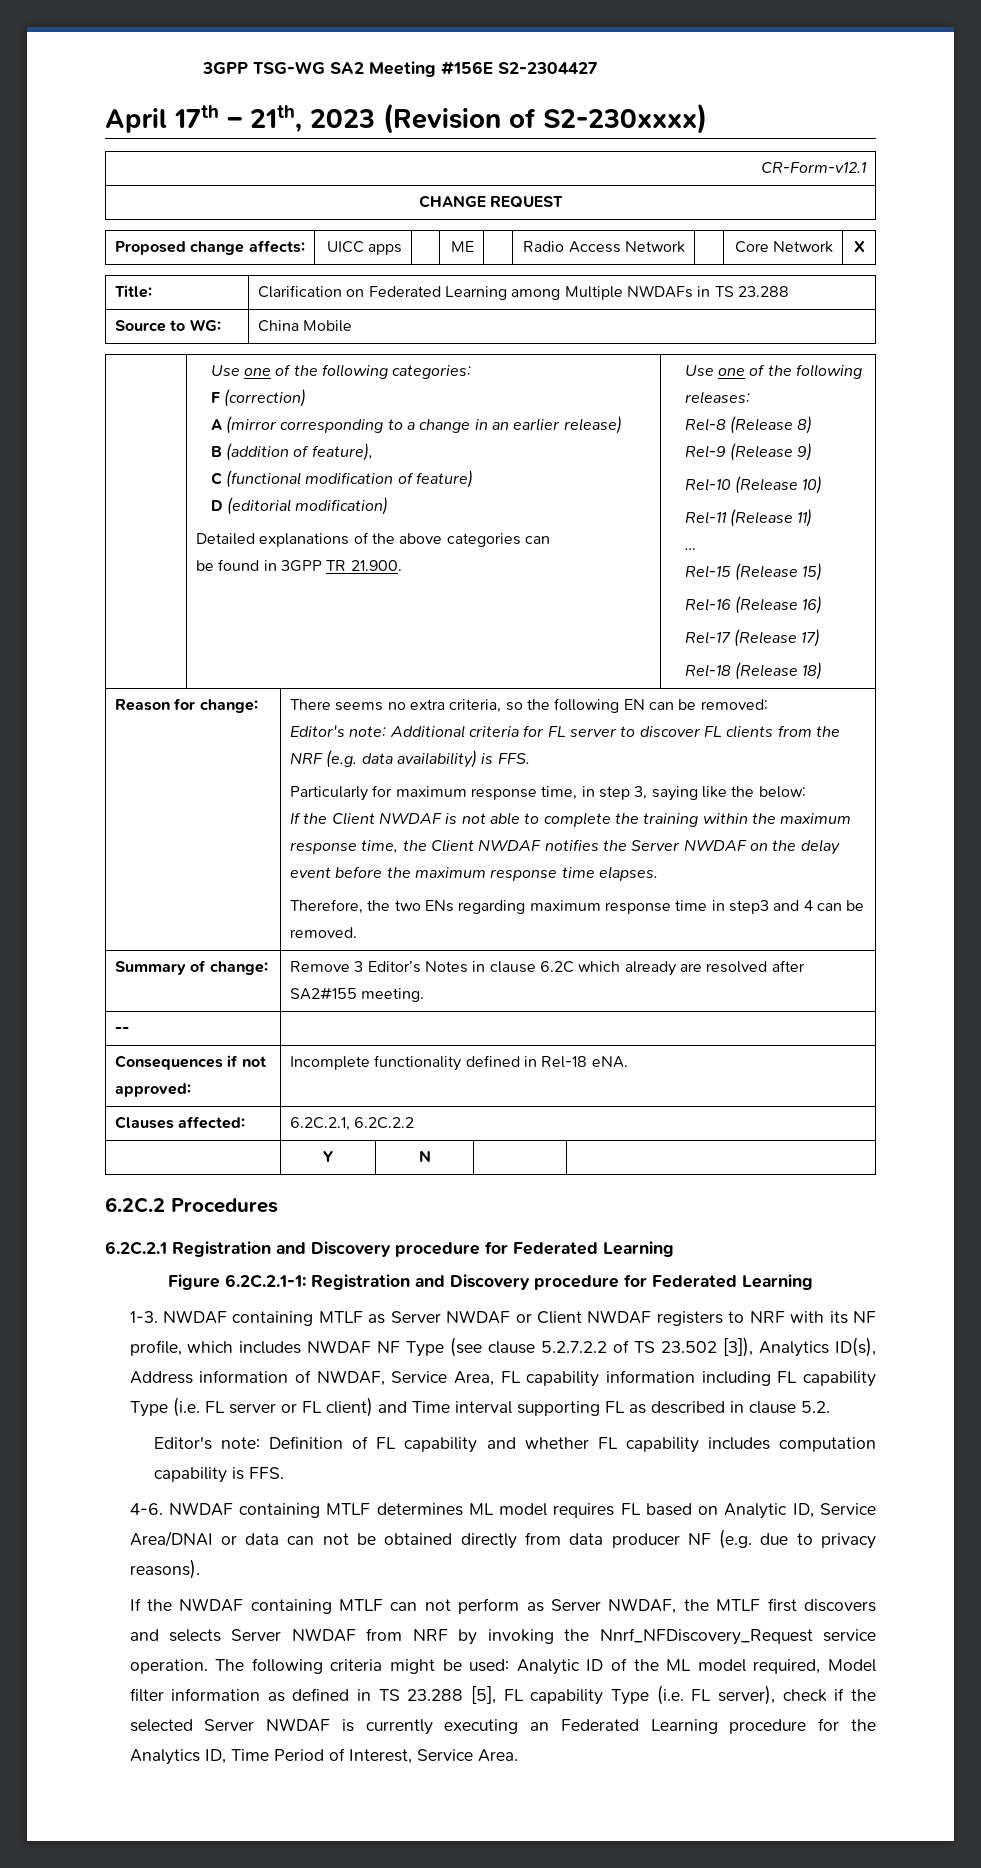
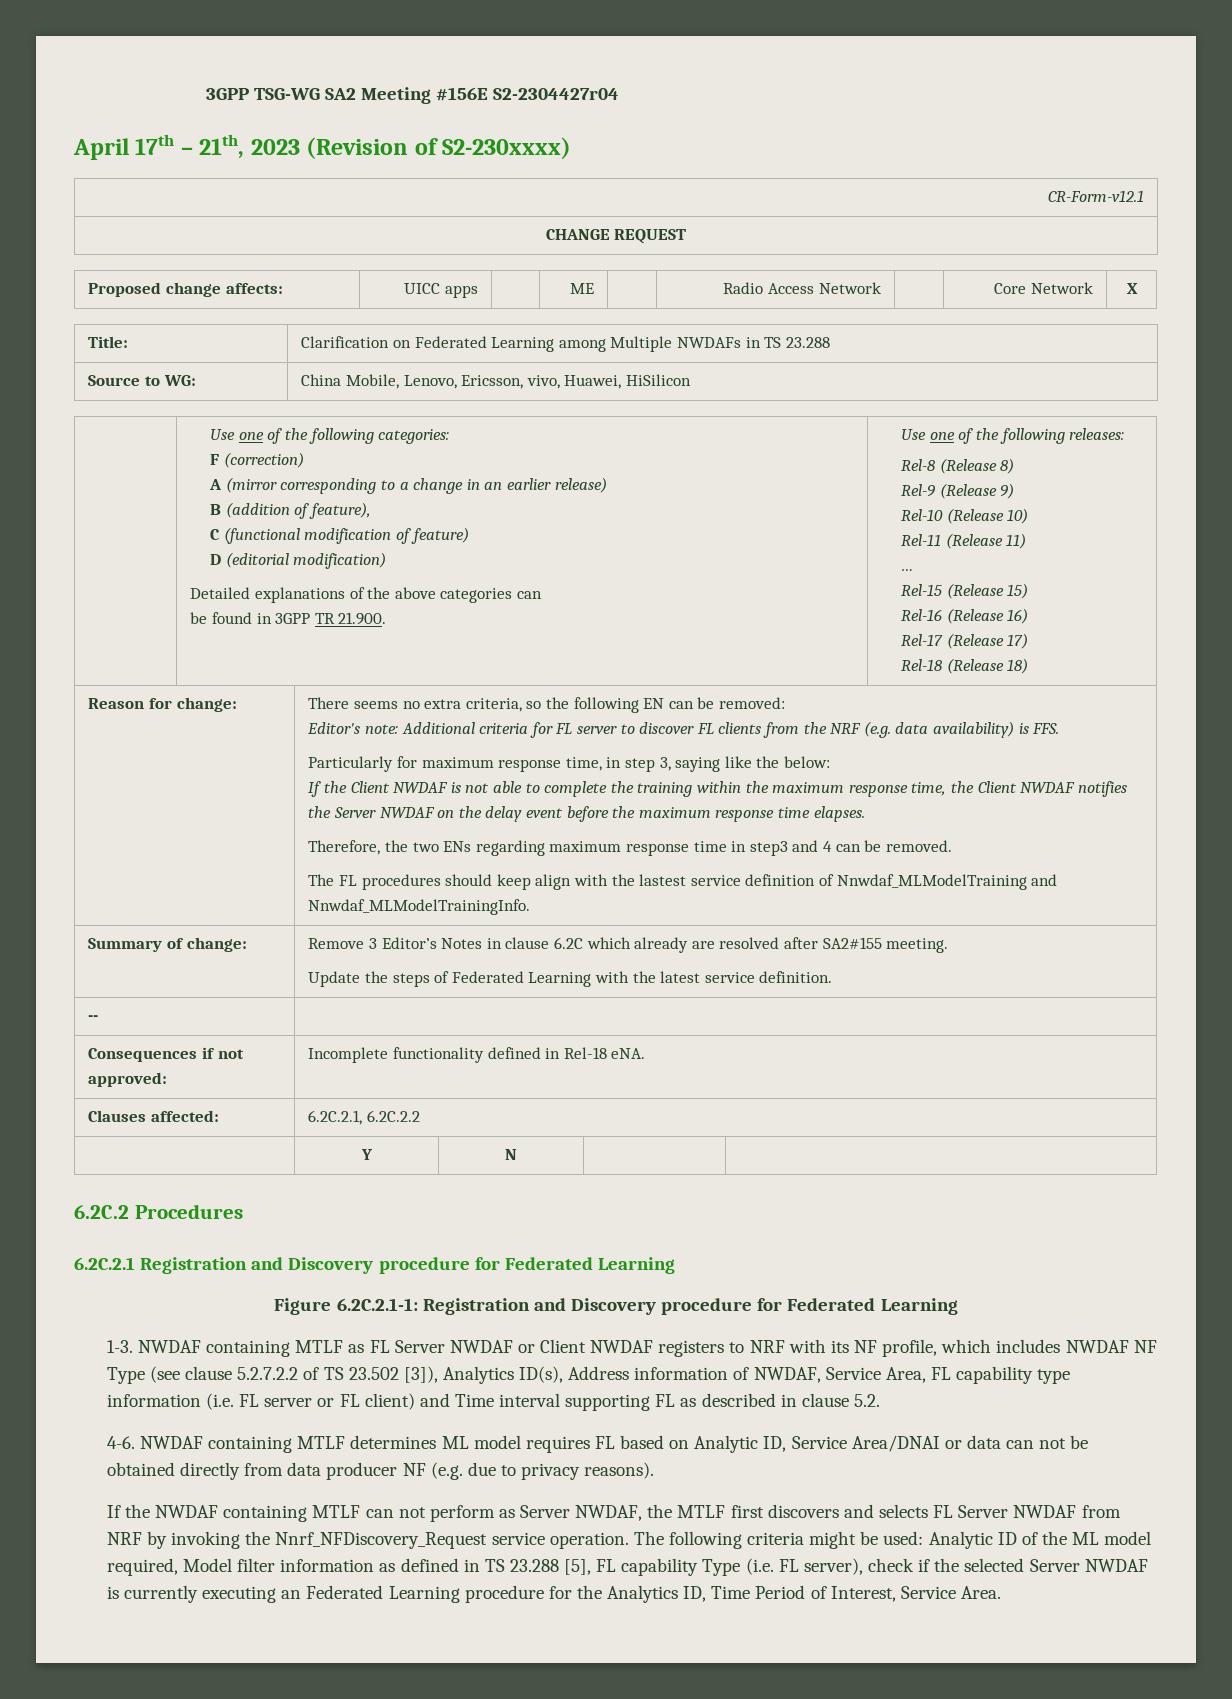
- 3GPP TSG-WG SA2 Meeting #156E S2-2304427
+ 3GPP TSG-WG SA2 Meeting #156E S2-2304427r04
- Source to WG: | China Mobile
+ Source to WG: | China Mobile, Lenovo, Ericsson, vivo, Huawei, HiSilicon
+ The FL procedures should keep align with the lastest service definition of Nnwdaf_MLModelTraining and Nnwdaf_MLModelTrainingInfo.
  Summary of change: | Remove 3 Editor’s Notes in clause 6.2C which already are resolved after SA2#155 meeting.
+ Update the steps of Federated Learning with the latest service definition.
- NWDAF containing MTLF as Server NWDAF or Client NWDAF registers to NRF with its NF profile, which includes NWDAF NF Type (see clause 5.2.7.2.2 of TS 23.502 [3]), Analytics ID(s), Address information of NWDAF, Service Area, FL capability information including FL capability Type (i.e. FL server or FL client) and Time interval supporting FL as described in clause 5.2.
+ NWDAF containing MTLF as FL Server NWDAF or Client NWDAF registers to NRF with its NF profile, which includes NWDAF NF Type (see clause 5.2.7.2.2 of TS 23.502 [3]), Analytics ID(s), Address information of NWDAF, Service Area, FL capability type information (i.e. FL server or FL client) and Time interval supporting FL as described in clause 5.2.
- Editor's note: Definition of FL capability and whether FL capability includes computation capability is FFS.
- If the NWDAF containing MTLF can not perform as Server NWDAF, the MTLF first discovers and selects Server NWDAF from NRF by invoking the Nnrf_NFDiscovery_Request service operation.
+ If the NWDAF containing MTLF can not perform as Server NWDAF, the MTLF first discovers and selects FL Server NWDAF from NRF by invoking the Nnrf_NFDiscovery_Request service operation.

